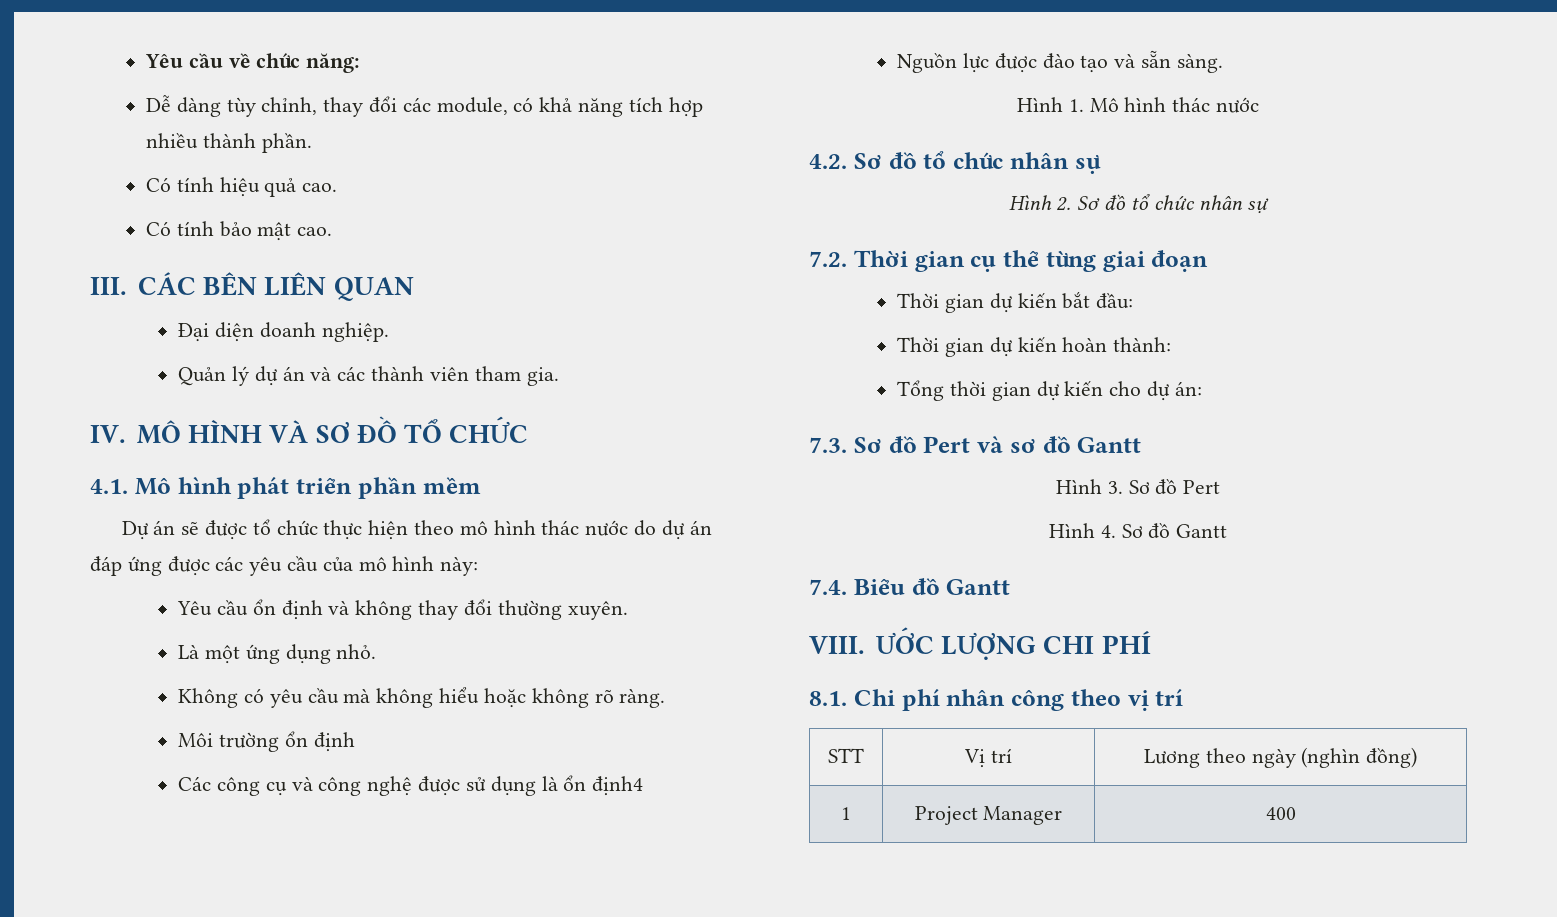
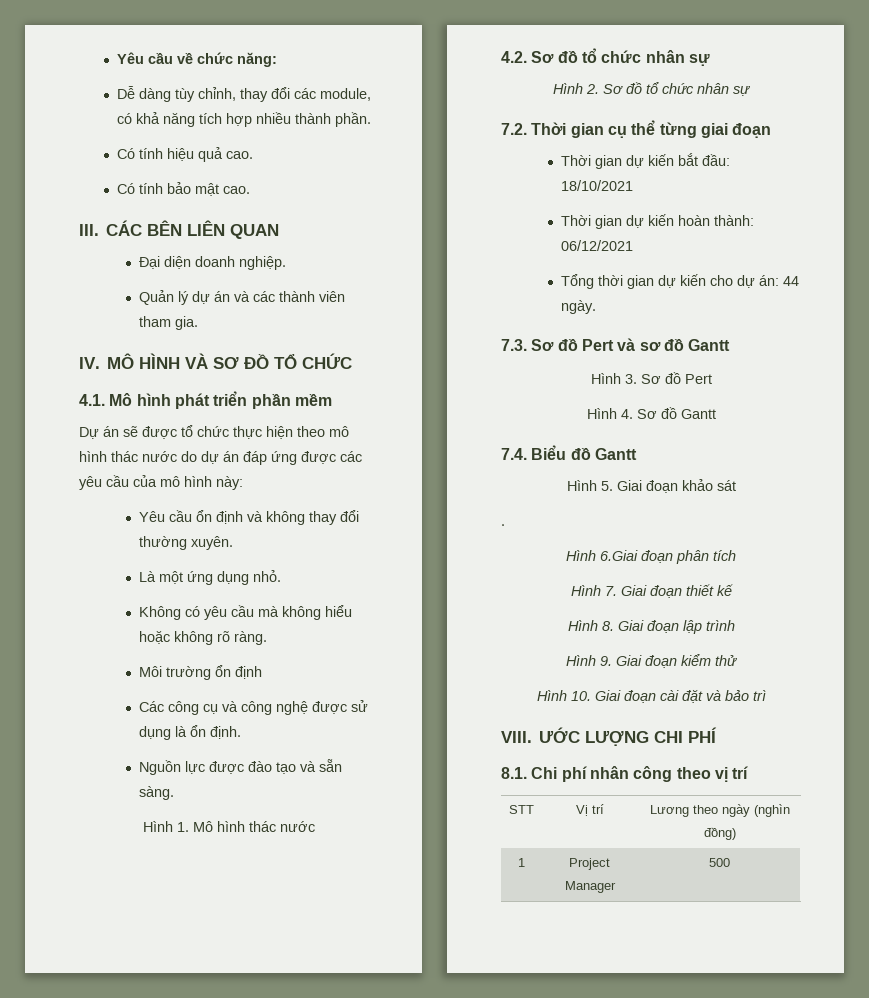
- Các công cụ và công nghệ được sử dụng là ổn định4
+ Các công cụ và công nghệ được sử dụng là ổn định.
- Thời gian dự kiến bắt đầu:
+ Thời gian dự kiến bắt đầu: 18/10/2021
- Thời gian dự kiến hoàn thành:
+ Thời gian dự kiến hoàn thành: 06/12/2021
- Tổng thời gian dự kiến cho dự án:
+ Tổng thời gian dự kiến cho dự án: 44 ngày.
+ Hình 5. Giai đoạn khảo sát
+ .
+ Hình 6.Giai đoạn phân tích
+ Hình 7. Giai đoạn thiết kế
+ Hình 8. Giai đoạn lập trình
+ Hình 9. Giai đoạn kiểm thử
+ Hình 10. Giai đoạn cài đặt và bảo trì
- 1 | Project Manager | 400
+ 1 | Project Manager | 500

